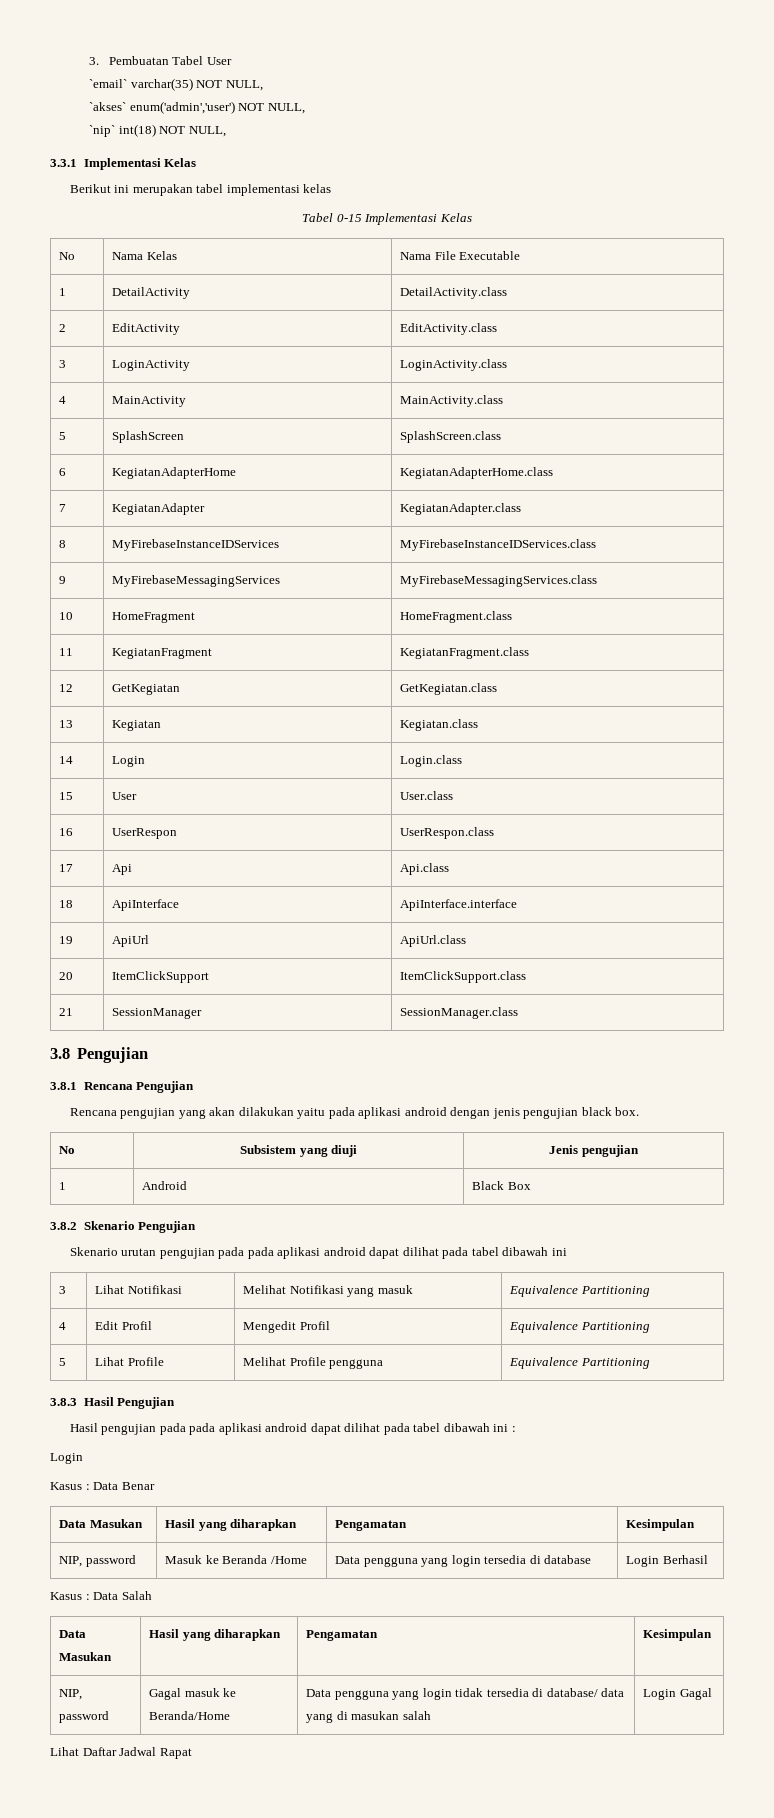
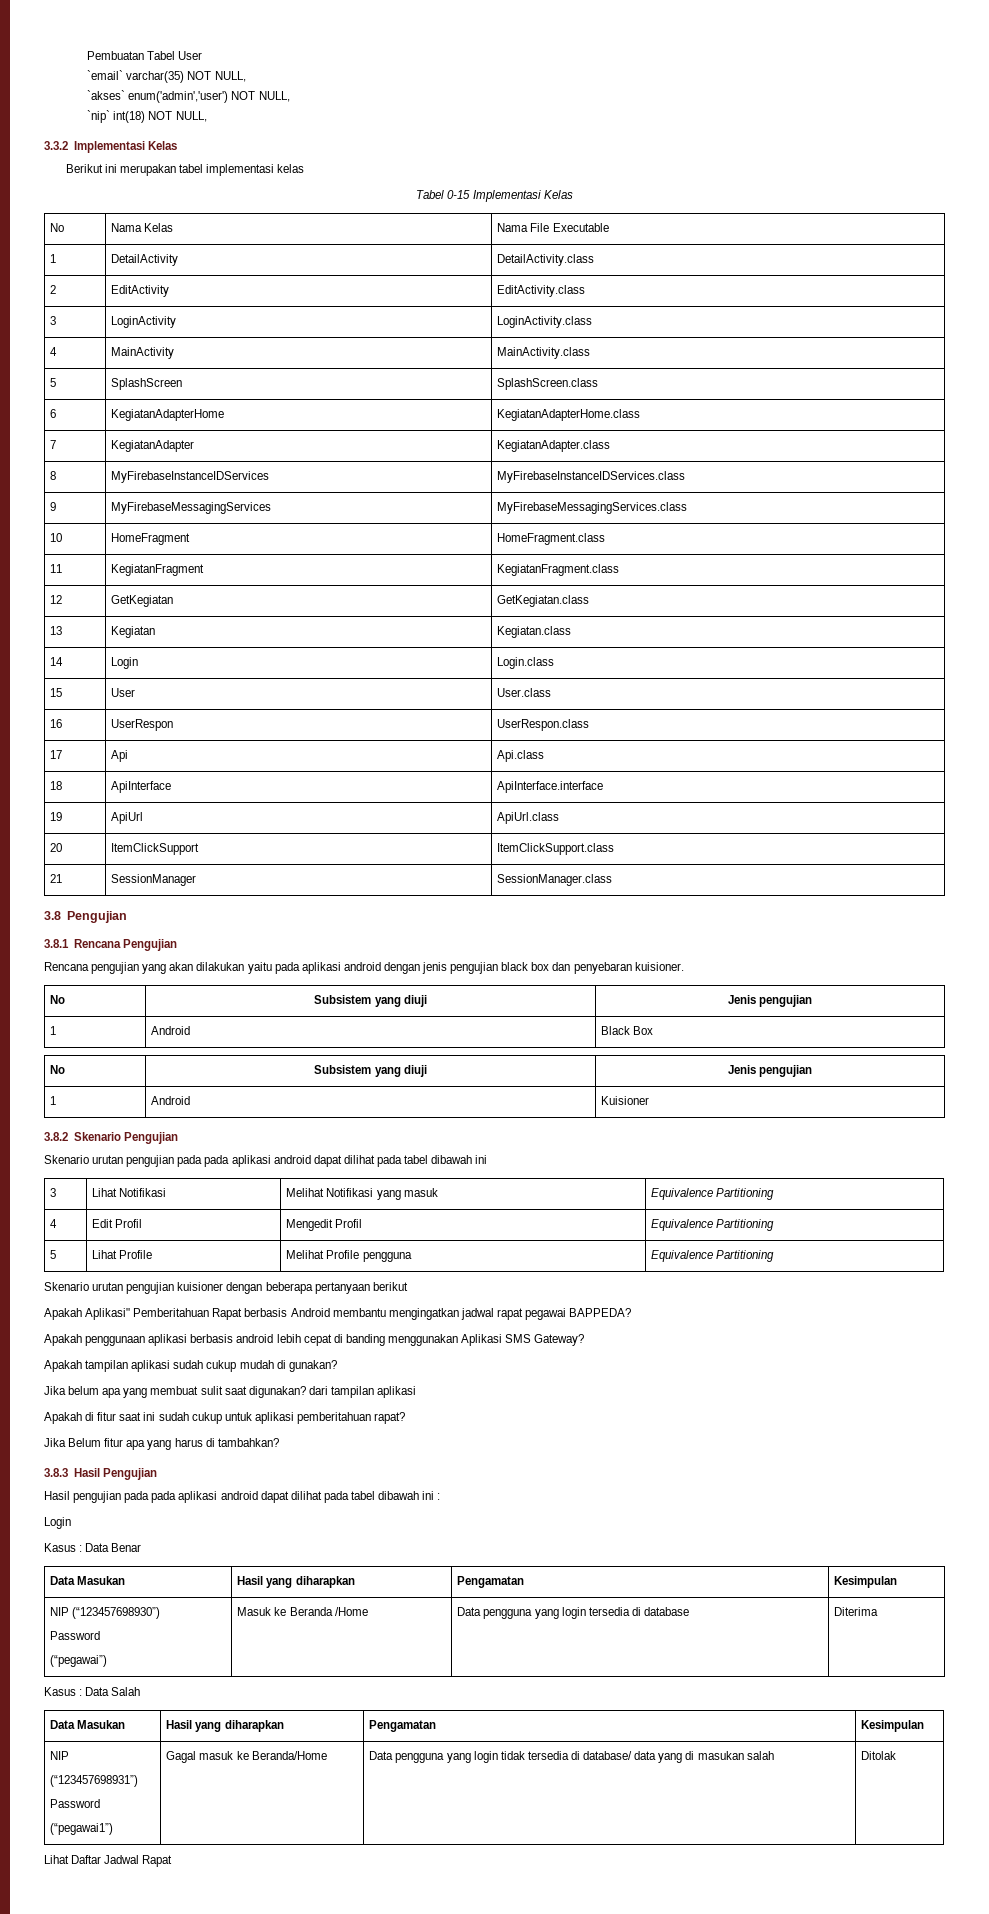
- 3. Pembuatan Tabel User
+ Pembuatan Tabel User
- 3.3.1 Implementasi Kelas
+ 3.3.2 Implementasi Kelas
- Rencana pengujian yang akan dilakukan yaitu pada aplikasi android dengan jenis pengujian black box.
+ Rencana pengujian yang akan dilakukan yaitu pada aplikasi android dengan jenis pengujian black box dan penyebaran kuisioner.
  1 | Android | Black Box
+ No | Subsistem yang diuji | Jenis pengujian
+ 1 | Android | Kuisioner
+ Skenario urutan pengujian kuisioner dengan beberapa pertanyaan berikut
+ Apakah Aplikasi" Pemberitahuan Rapat berbasis Android membantu mengingatkan jadwal rapat pegawai BAPPEDA?
+ Apakah penggunaan aplikasi berbasis android lebih cepat di banding menggunakan Aplikasi SMS Gateway?
+ Apakah tampilan aplikasi sudah cukup mudah di gunakan?
+ Jika belum apa yang membuat sulit saat digunakan? dari tampilan aplikasi
+ Apakah di fitur saat ini sudah cukup untuk aplikasi pemberitahuan rapat?
+ Jika Belum fitur apa yang harus di tambahkan?
- NIP, password | Masuk ke Beranda /Home | Data pengguna yang login tersedia di database | Login Berhasil
+ NIP (“123457698930”)
+ Password
+ (“pegawai”) | Masuk ke Beranda /Home | Data pengguna yang login tersedia di database | Diterima
  Kasus : Data Salah
  Data Masukan | Hasil yang diharapkan | Pengamatan | Kesimpulan
- NIP, password | Gagal masuk ke Beranda/Home | Data pengguna yang login tidak tersedia di database/ data yang di masukan salah | Login Gagal
+ NIP
+ (“123457698931”)
+ Password
+ (“pegawai1”) | Gagal masuk ke Beranda/Home | Data pengguna yang login tidak tersedia di database/ data yang di masukan salah | Ditolak

